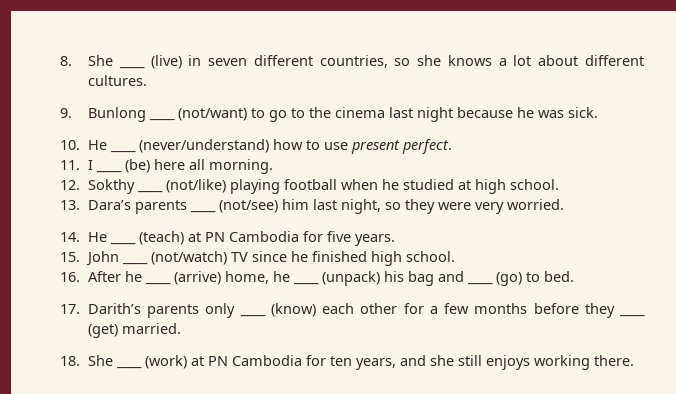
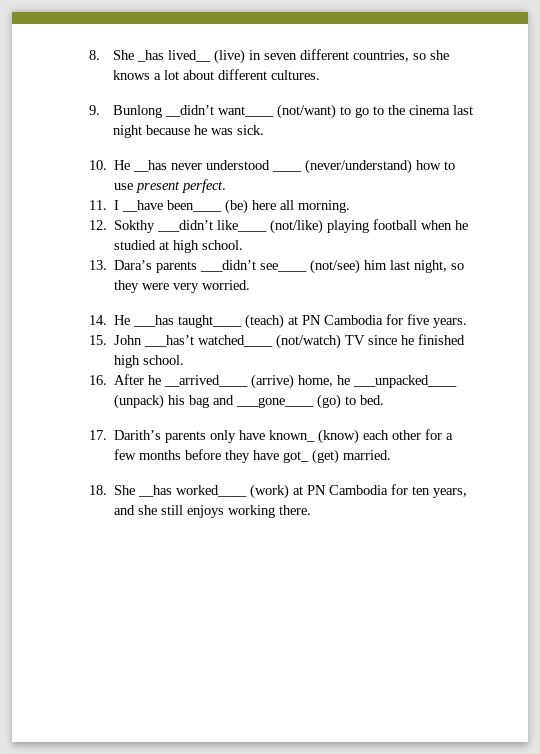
- 8. She ____ (live) in seven different countries, so she knows a lot about different cultures.
+ 8. She _has lived__ (live) in seven different countries, so she knows a lot about different cultures.
- 9. Bunlong ____ (not/want) to go to the cinema last night because he was sick.
+ 9. Bunlong __didn’t want____ (not/want) to go to the cinema last night because he was sick.
- 10. He ____ (never/understand) how to use present perfect.
+ 10. He __has never understood ____ (never/understand) how to use present perfect.
- 11. I ____ (be) here all morning.
+ 11. I __have been____ (be) here all morning.
- 12. Sokthy ____ (not/like) playing football when he studied at high school.
+ 12. Sokthy ___didn’t like____ (not/like) playing football when he studied at high school.
- 13. Dara’s parents ____ (not/see) him last night, so they were very worried.
+ 13. Dara’s parents ___didn’t see____ (not/see) him last night, so they were very worried.
- 14. He ____ (teach) at PN Cambodia for five years.
+ 14. He ___has taught____ (teach) at PN Cambodia for five years.
- 15. John ____ (not/watch) TV since he finished high school.
+ 15. John ___has’t watched____ (not/watch) TV since he finished high school.
- 16. After he ____ (arrive) home, he ____ (unpack) his bag and ____ (go) to bed.
+ 16. After he __arrived____ (arrive) home, he ___unpacked____ (unpack) his bag and ___gone____ (go) to bed.
- 17. Darith’s parents only ____ (know) each other for a few months before they ____ (get) married.
+ 17. Darith’s parents only have known_ (know) each other for a few months before they have got_ (get) married.
- 18. She ____ (work) at PN Cambodia for ten years, and she still enjoys working there.
+ 18. She __has worked____ (work) at PN Cambodia for ten years, and she still enjoys working there.

